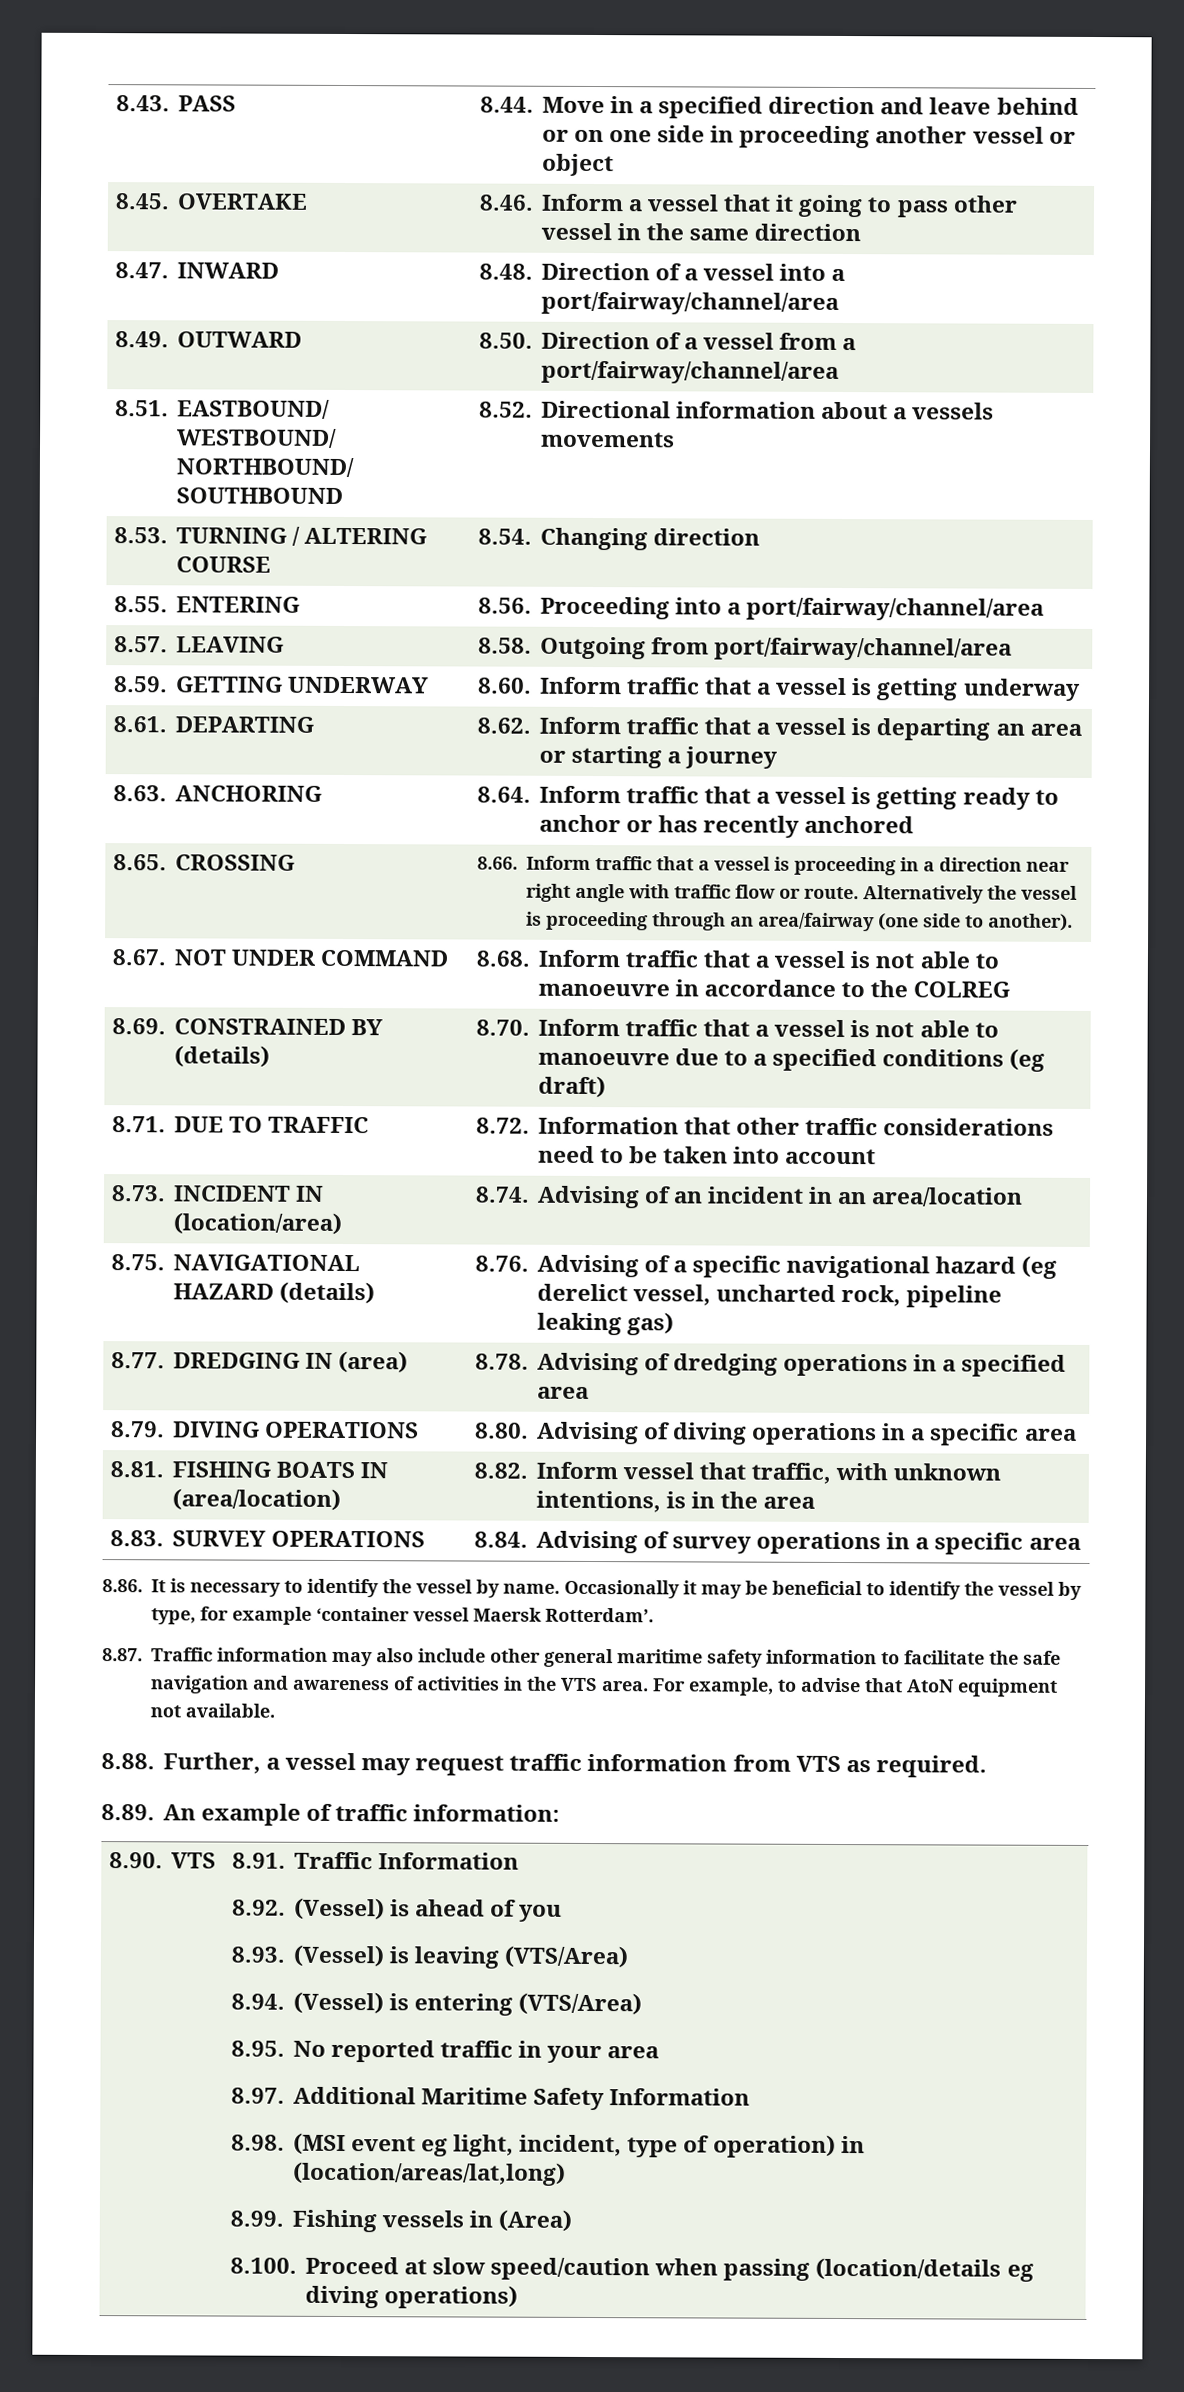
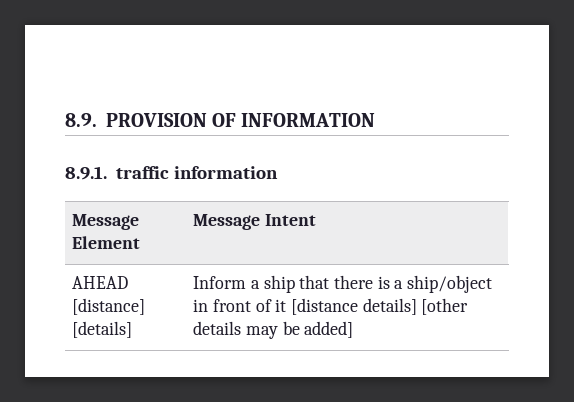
- 8.43. PASS | 8.44. Move in a specified direction and leave behind or on one side in proceeding another vessel or object
- 8.45. OVERTAKE | 8.46. Inform a vessel that it going to pass other vessel in the same direction
- 8.47. INWARD | 8.48. Direction of a vessel into a port/fairway/channel/area
- 8.49. OUTWARD | 8.50. Direction of a vessel from a port/fairway/channel/area
- 8.51. EASTBOUND/ WESTBOUND/ NORTHBOUND/ SOUTHBOUND | 8.52. Directional information about a vessels movements
- 8.53. TURNING / ALTERING COURSE | 8.54. Changing direction
- 8.55. ENTERING | 8.56. Proceeding into a port/fairway/channel/area
- 8.57. LEAVING | 8.58. Outgoing from port/fairway/channel/area
- 8.59. GETTING UNDERWAY | 8.60. Inform traffic that a vessel is getting underway
- 8.61. DEPARTING | 8.62. Inform traffic that a vessel is departing an area or starting a journey
- 8.63. ANCHORING | 8.64. Inform traffic that a vessel is getting ready to anchor or has recently anchored
- 8.65. CROSSING | 8.66. Inform traffic that a vessel is proceeding in a direction near right angle with traffic flow or route. Alternatively the vessel is proceeding through an area/fairway (one side to another).
- 8.67. NOT UNDER COMMAND | 8.68. Inform traffic that a vessel is not able to manoeuvre in accordance to the COLREG
- 8.69. CONSTRAINED BY (details) | 8.70. Inform traffic that a vessel is not able to manoeuvre due to a specified conditions (eg draft)
- 8.71. DUE TO TRAFFIC | 8.72. Information that other traffic considerations need to be taken into account
- 8.73. INCIDENT IN (location/area) | 8.74. Advising of an incident in an area/location
- 8.75. NAVIGATIONAL HAZARD (details) | 8.76. Advising of a specific navigational hazard (eg derelict vessel, uncharted rock, pipeline leaking gas)
- 8.77. DREDGING IN (area) | 8.78. Advising of dredging operations in a specified area
- 8.79. DIVING OPERATIONS | 8.80. Advising of diving operations in a specific area
- 8.81. FISHING BOATS IN (area/location) | 8.82. Inform vessel that traffic, with unknown intentions, is in the area
- 8.83. SURVEY OPERATIONS | 8.84. Advising of survey operations in a specific area
- 8.86. It is necessary to identify the vessel by name. Occasionally it may be beneficial to identify the vessel by type, for example ‘container vessel Maersk Rotterdam’.
- 8.87. Traffic information may also include other general maritime safety information to facilitate the safe navigation and awareness of activities in the VTS area. For example, to advise that AtoN equipment not available.
- 8.88. Further, a vessel may request traffic information from VTS as required.
- 8.89. An example of traffic information:
- 8.90. VTS | 8.91. Traffic Information
- 8.92. (Vessel) is ahead of you
- 8.93. (Vessel) is leaving (VTS/Area)
- 8.94. (Vessel) is entering (VTS/Area)
- 8.95. No reported traffic in your area
- 8.97. Additional Maritime Safety Information
- 8.98. (MSI event eg light, incident, type of operation) in (location/areas/lat,long)
- 8.99. Fishing vessels in (Area)
- 8.100. Proceed at slow speed/caution when passing (location/details eg diving operations)
+ 8.9. PROVISION OF INFORMATION
+ 8.9.1. traffic information
+ Message Element | Message Intent
+ AHEAD [distance] [details] | Inform a ship that there is a ship/object in front of it [distance details] [other details may be added]

